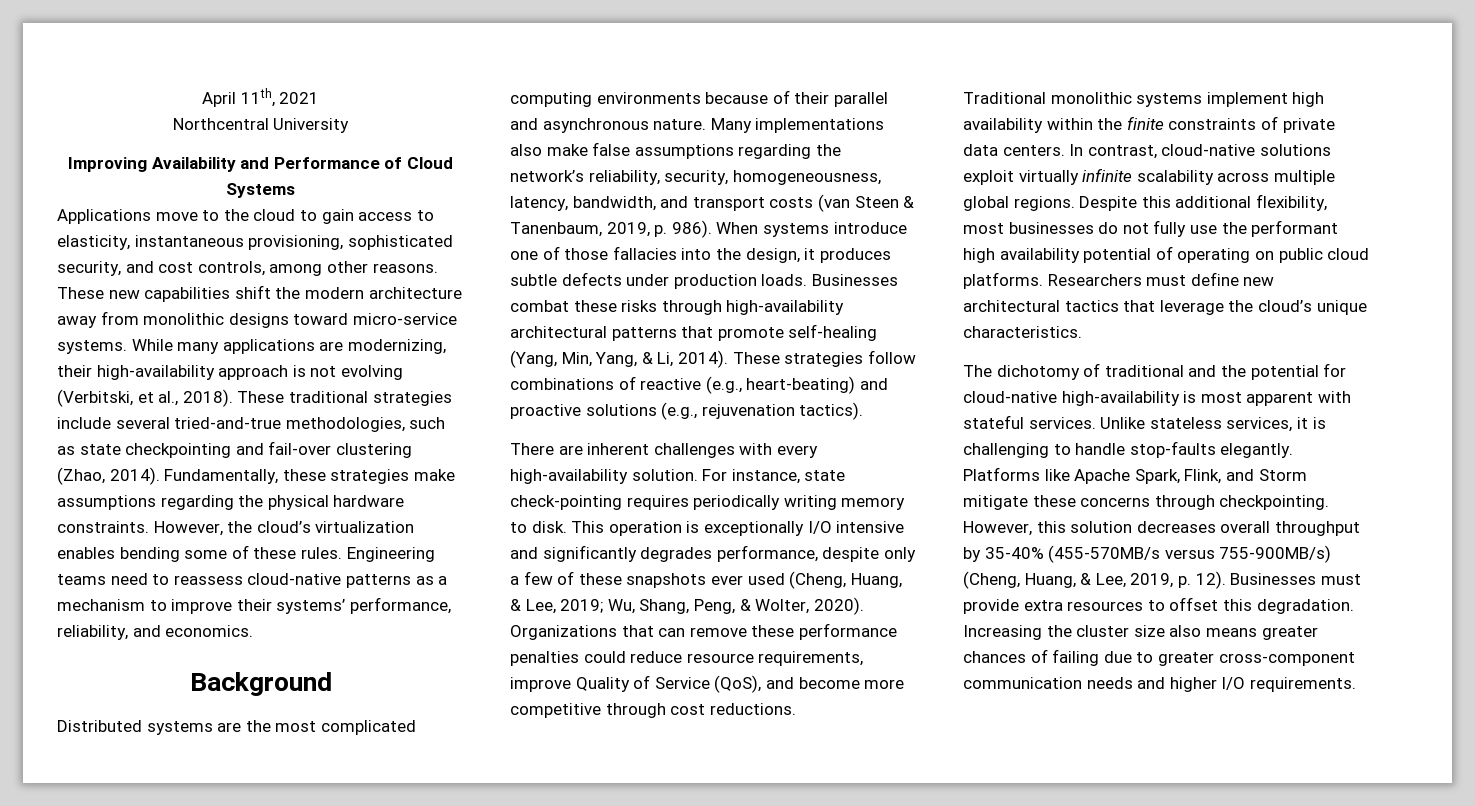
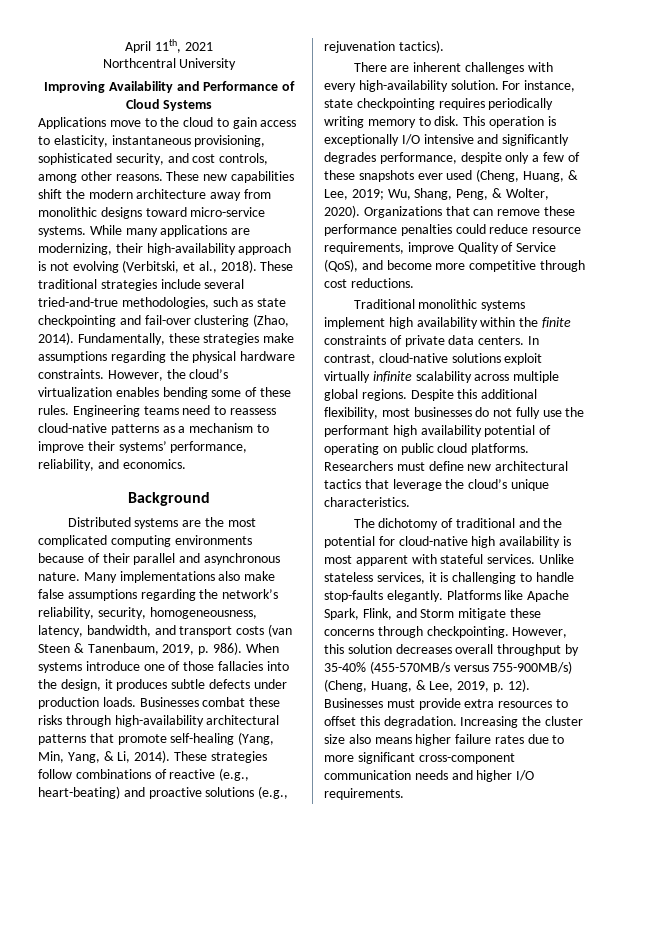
- For instance, state check-pointing requires periodically writing memory to disk.
+ For instance, state checkpointing requires periodically writing memory to disk.
- The dichotomy of traditional and the potential for cloud-native high-availability is most apparent with stateful services.
+ The dichotomy of traditional and the potential for cloud-native high availability is most apparent with stateful services.
- Increasing the cluster size also means greater chances of failing due to greater cross-component communication needs and higher I/O requirements.
+ Increasing the cluster size also means higher failure rates due to more significant cross-component communication needs and higher I/O requirements.

